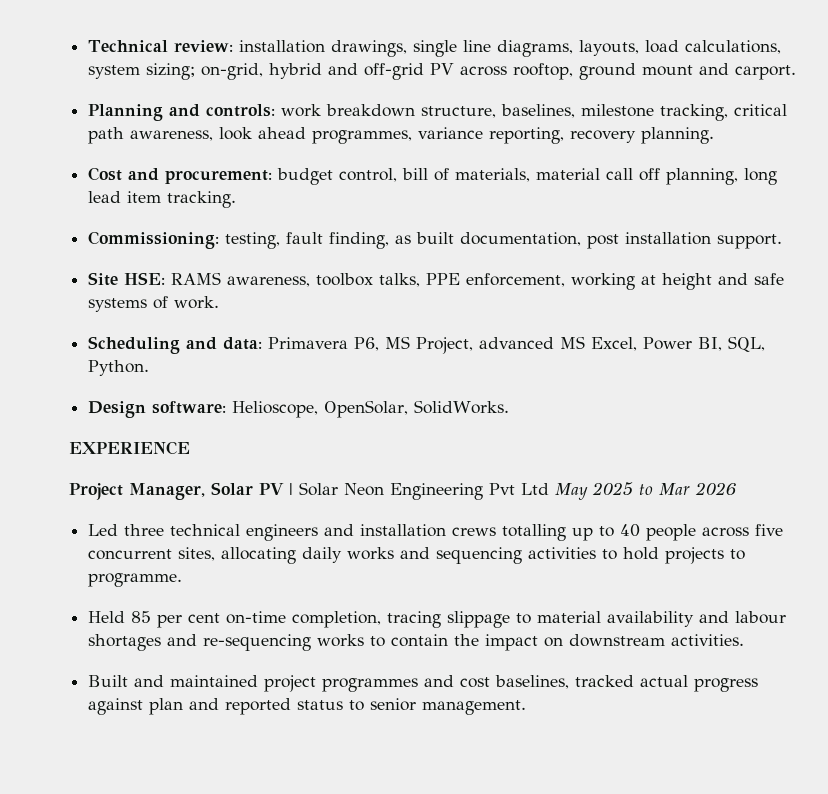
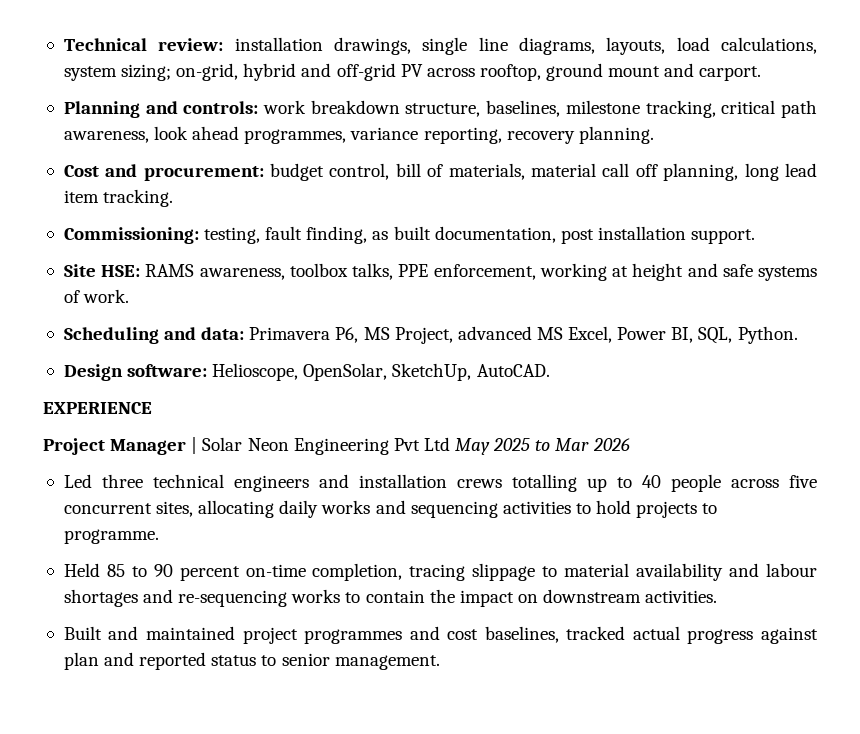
- Design software: Helioscope, OpenSolar, SolidWorks.
+ Design software: Helioscope, OpenSolar, SketchUp, AutoCAD.
- Project Manager, Solar PV | Solar Neon Engineering Pvt Ltd May 2025 to Mar 2026
+ Project Manager | Solar Neon Engineering Pvt Ltd May 2025 to Mar 2026
- Held 85 per cent on-time completion, tracing slippage to material availability and labour shortages and re-sequencing works to contain the impact on downstream activities.
+ Held 85 to 90 percent on-time completion, tracing slippage to material availability and labour shortages and re-sequencing works to contain the impact on downstream activities.

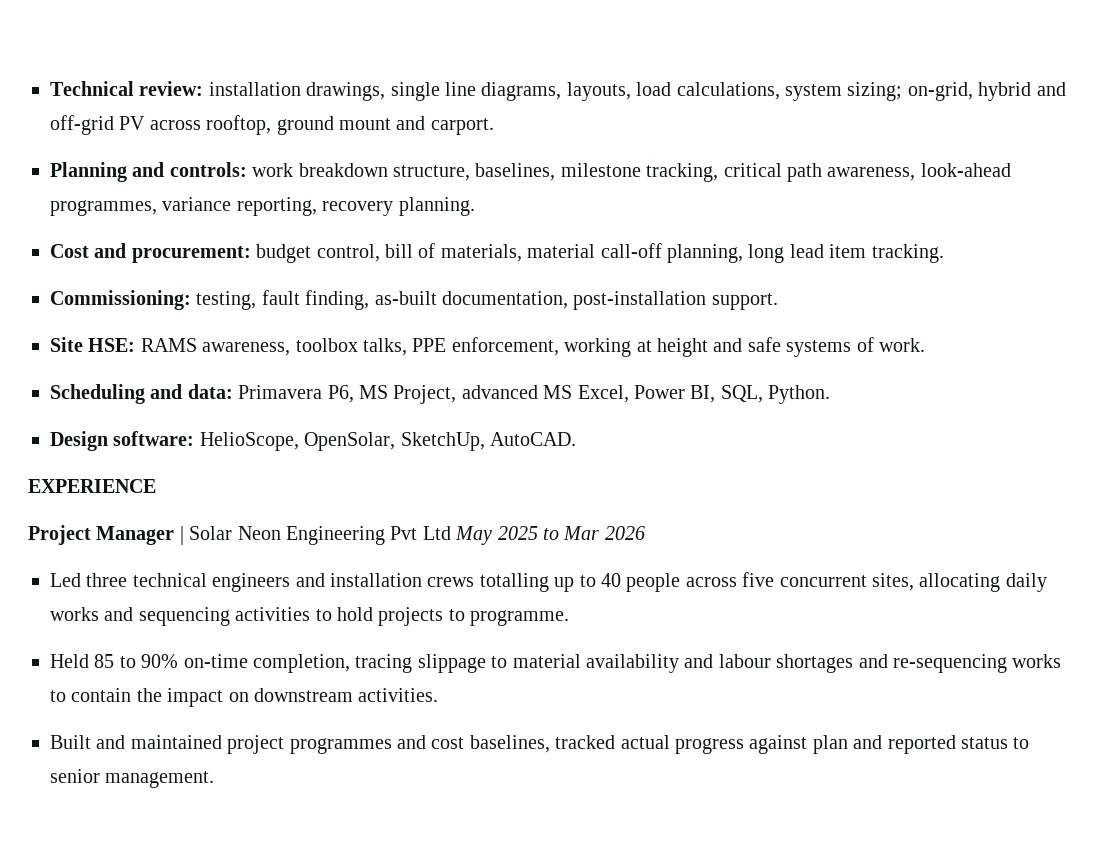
- Planning and controls: work breakdown structure, baselines, milestone tracking, critical path awareness, look ahead programmes, variance reporting, recovery planning.
+ Planning and controls: work breakdown structure, baselines, milestone tracking, critical path awareness, look-ahead programmes, variance reporting, recovery planning.
- Cost and procurement: budget control, bill of materials, material call off planning, long lead item tracking.
+ Cost and procurement: budget control, bill of materials, material call-off planning, long lead item tracking.
- Commissioning: testing, fault finding, as built documentation, post installation support.
+ Commissioning: testing, fault finding, as-built documentation, post-installation support.
- Design software: Helioscope, OpenSolar, SketchUp, AutoCAD.
+ Design software: HelioScope, OpenSolar, SketchUp, AutoCAD.
- Held 85 to 90 percent on-time completion, tracing slippage to material availability and labour shortages and re-sequencing works to contain the impact on downstream activities.
+ Held 85 to 90% on-time completion, tracing slippage to material availability and labour shortages and re-sequencing works to contain the impact on downstream activities.

